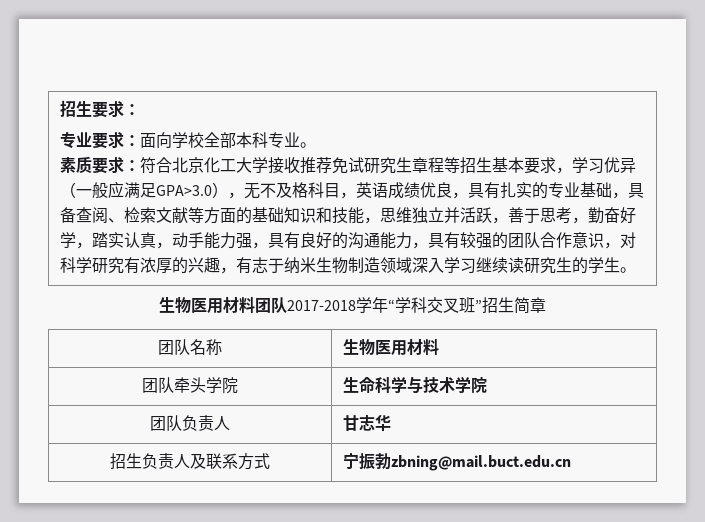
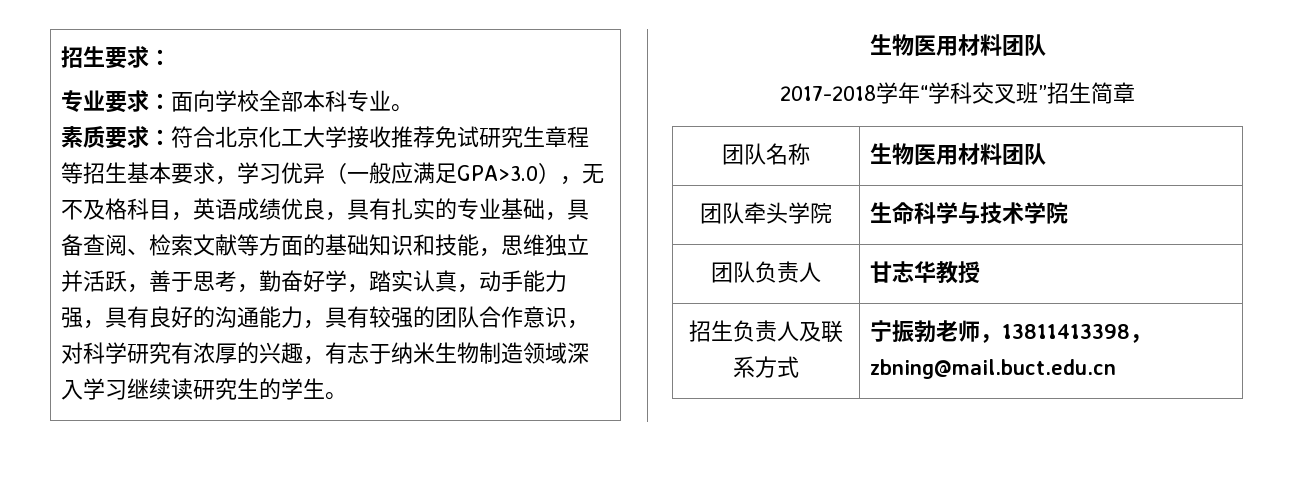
  符合北京化工大学接收推荐免试研究生章程等招生基本要求，学习优异（一般应满足GPA>3.0），无不及格科目，英语成绩优良，具有扎实的专业基础，具备查阅、检索文献等方面的基础知识和技能，思维独立并活跃，善于思考，勤奋好学，踏实认真，动手能力强，具有良好的沟通能力，具有较强的团队合作意识，对科学研究有浓厚的兴趣，有志于纳米生物制造领域深入学习继续读研究生的学生。
- 生物医用材料团队2017-2018学年“学科交叉班”招生简章
+ 生物医用材料团队
+ 2017-2018学年“学科交叉班”招生简章
- 团队名称 | 生物医用材料
+ 团队名称 | 生物医用材料团队
- 团队负责人 | 甘志华
+ 团队负责人 | 甘志华教授
- 招生负责人及联系方式 | 宁振勃zbning@mail.buct.edu.cn
+ 招生负责人及联系方式 | 宁振勃老师，13811413398，zbning@mail.buct.edu.cn

